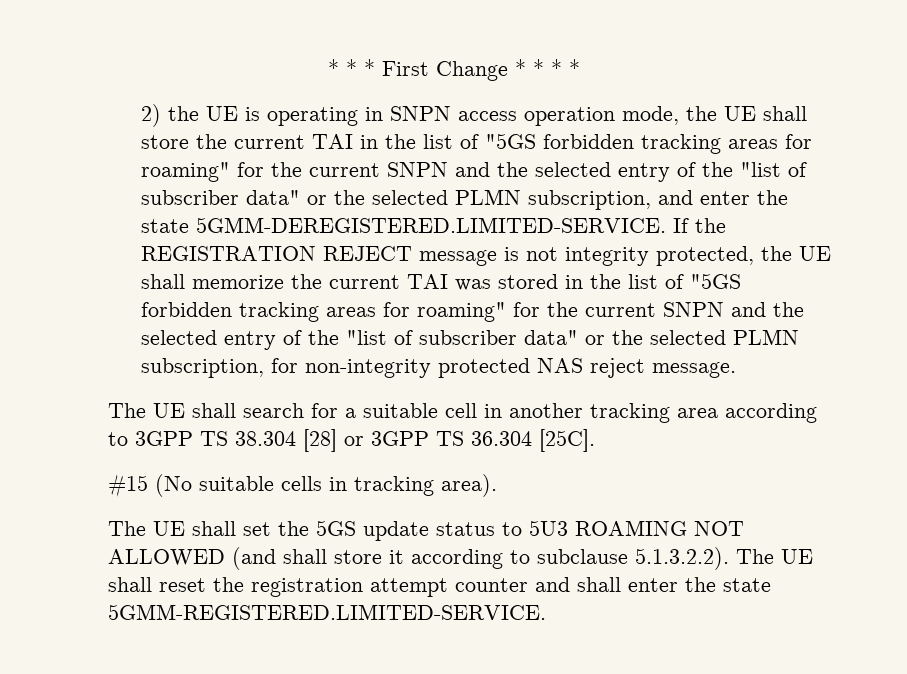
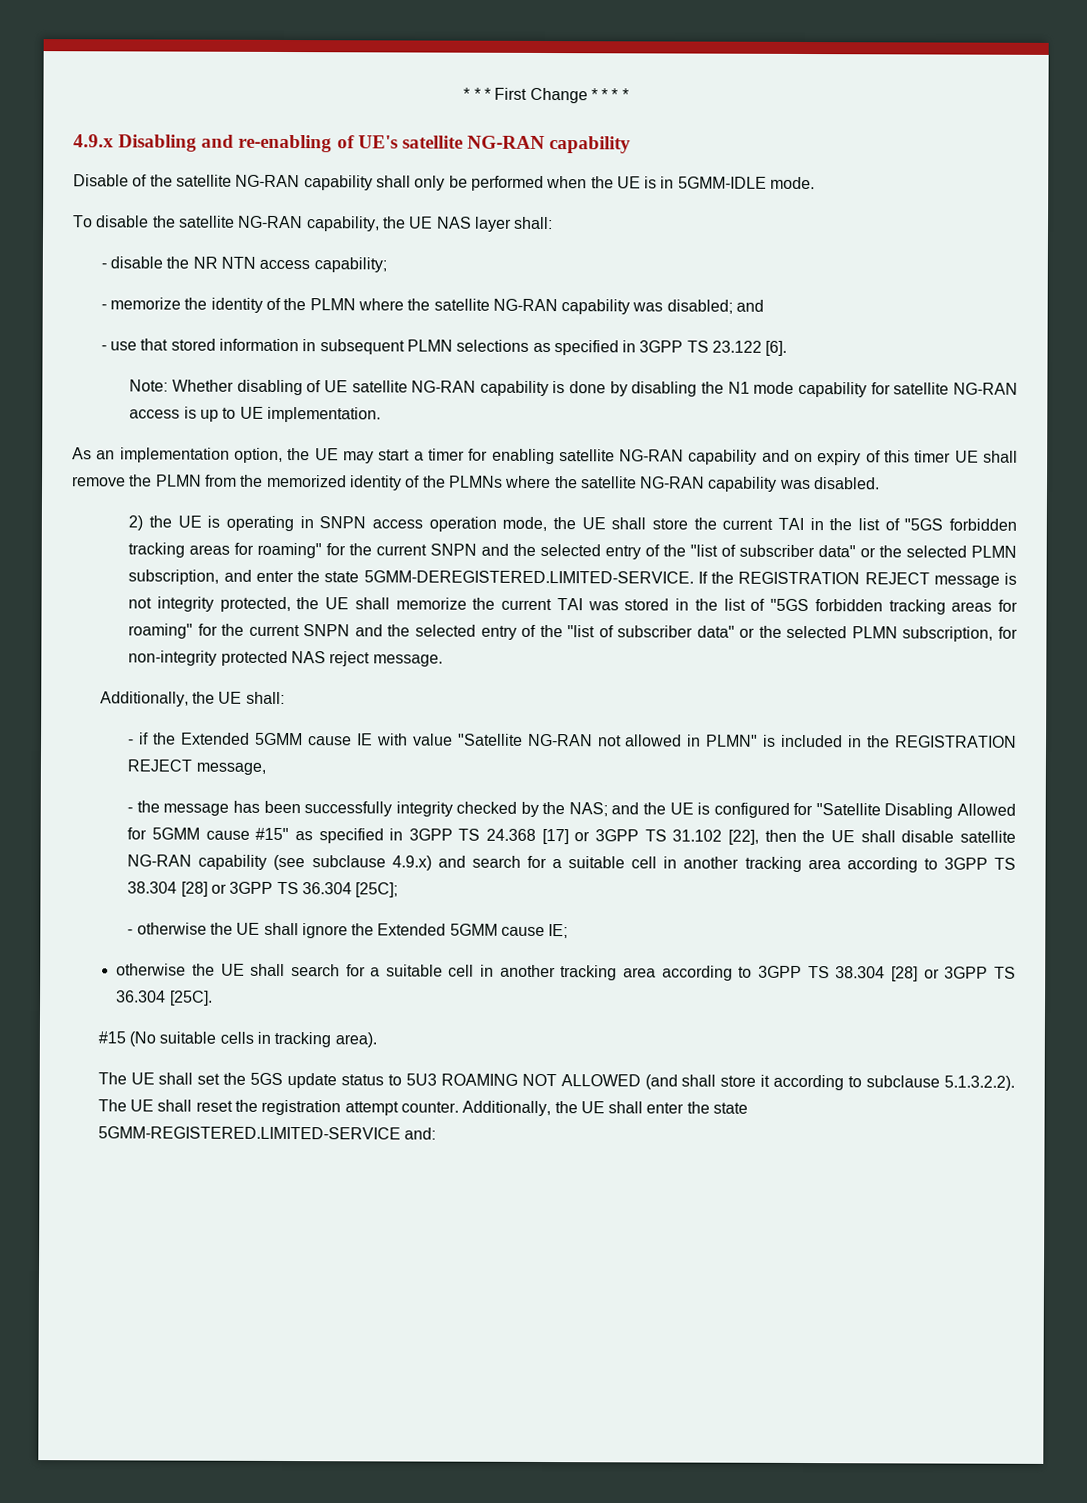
+ 4.9.x Disabling and re-enabling of UE's satellite NG-RAN capability
+ Disable of the satellite NG-RAN capability shall only be performed when the UE is in 5GMM-IDLE mode.
+ To disable the satellite NG-RAN capability, the UE NAS layer shall:
+ - disable the NR NTN access capability;
+ - memorize the identity of the PLMN where the satellite NG-RAN capability was disabled; and
+ - use that stored information in subsequent PLMN selections as specified in 3GPP TS 23.122 [6].
+ Note: Whether disabling of UE satellite NG-RAN capability is done by disabling the N1 mode capability for satellite NG-RAN access is up to UE implementation.
+ As an implementation option, the UE may start a timer for enabling satellite NG-RAN capability and on expiry of this timer UE shall remove the PLMN from the memorized identity of the PLMNs where the satellite NG-RAN capability was disabled.
- The UE shall search for a suitable cell in another tracking area according to 3GPP TS 38.304 [28] or 3GPP TS 36.304 [25C].
+ Additionally, the UE shall:
+ - if the Extended 5GMM cause IE with value "Satellite NG-RAN not allowed in PLMN" is included in the REGISTRATION REJECT message,
+ - the message has been successfully integrity checked by the NAS; and the UE is configured for "Satellite Disabling Allowed for 5GMM cause #15" as specified in 3GPP TS 24.368 [17] or 3GPP TS 31.102 [22], then the UE shall disable satellite NG-RAN capability (see subclause 4.9.x) and search for a suitable cell in another tracking area according to 3GPP TS 38.304 [28] or 3GPP TS 36.304 [25C];
+ - otherwise the UE shall ignore the Extended 5GMM cause IE;
+ otherwise the UE shall search for a suitable cell in another tracking area according to 3GPP TS 38.304 [28] or 3GPP TS 36.304 [25C].
- The UE shall set the 5GS update status to 5U3 ROAMING NOT ALLOWED (and shall store it according to subclause 5.1.3.2.2). The UE shall reset the registration attempt counter and shall enter the state 5GMM-REGISTERED.LIMITED-SERVICE.
+ The UE shall set the 5GS update status to 5U3 ROAMING NOT ALLOWED (and shall store it according to subclause 5.1.3.2.2). The UE shall reset the registration attempt counter. Additionally, the UE shall enter the state 5GMM-REGISTERED.LIMITED-SERVICE and:

